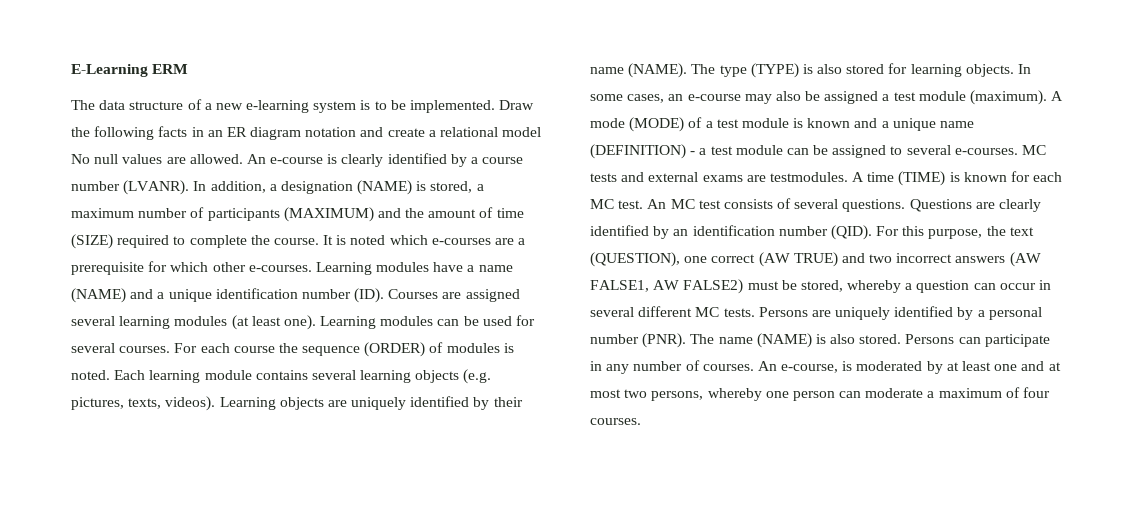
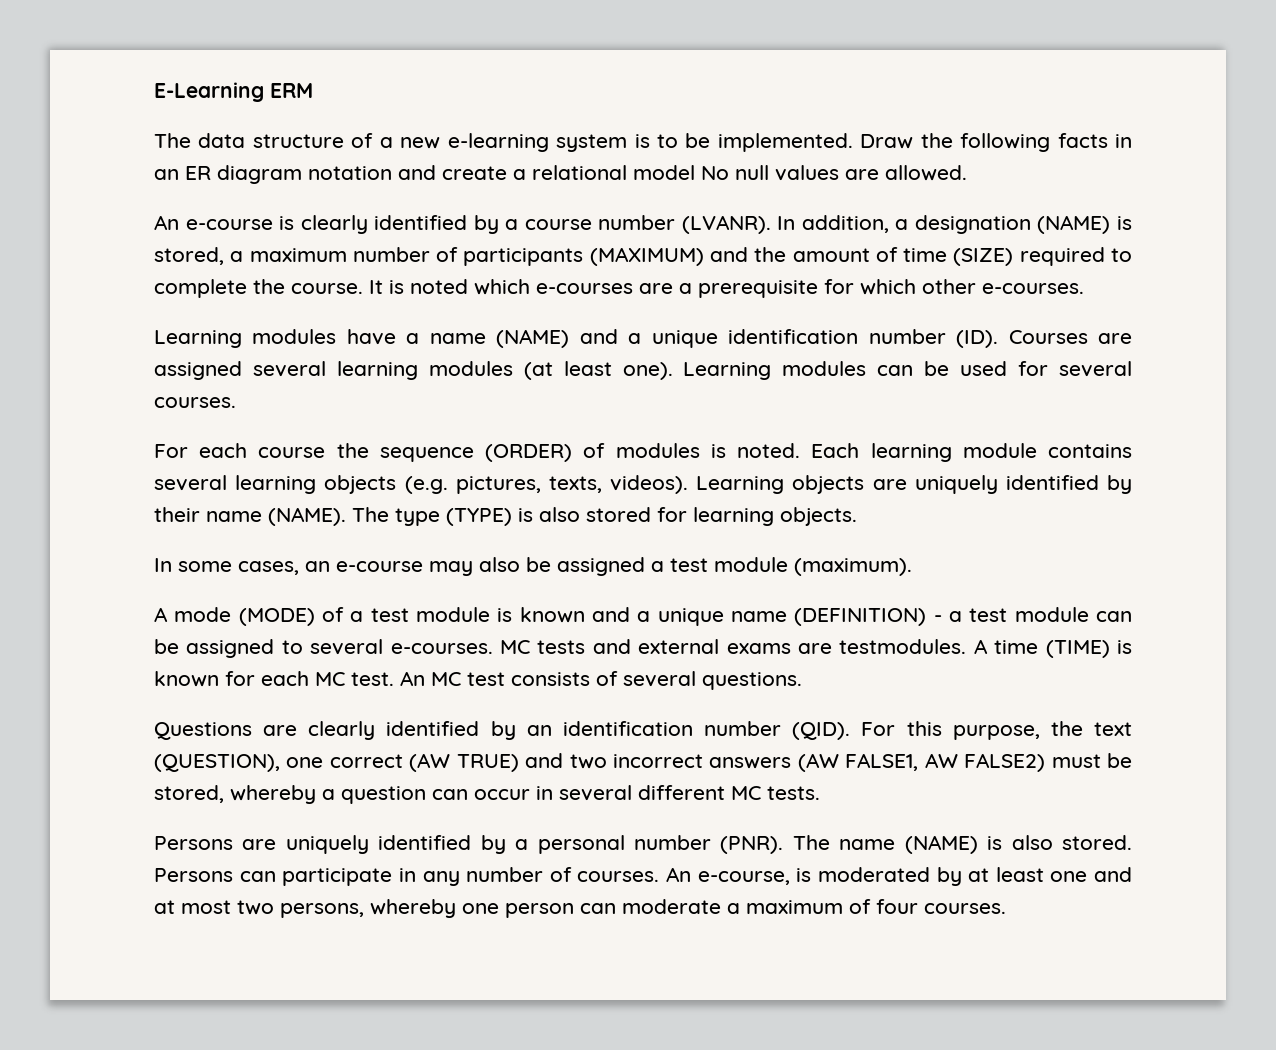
- Draw the following facts in an ER diagram notation and create a relational model No null values are allowed. An e-course is clearly identified by a course number (LVANR).
+ Draw the following facts in an ER diagram notation and create a relational model No null values are allowed.
+ An e-course is clearly identified by a course number (LVANR).
- It is noted which e-courses are a prerequisite for which other e-courses. Learning modules have a name (NAME) and a unique identification number (ID). Courses are assigned several learning modules (at least one).
+ It is noted which e-courses are a prerequisite for which other e-courses.
+ Learning modules have a name (NAME) and a unique identification number (ID). Courses are assigned several learning modules (at least one).
- Learning modules can be used for several courses. For each course the sequence (ORDER) of modules is noted.
+ Learning modules can be used for several courses.
+ For each course the sequence (ORDER) of modules is noted.
- The type (TYPE) is also stored for learning objects. In some cases, an e-course may also be assigned a test module (maximum). A mode (MODE) of a test module is known and a unique name (DEFINITION) - a test module can be assigned to several e-courses.
+ The type (TYPE) is also stored for learning objects.
+ In some cases, an e-course may also be assigned a test module (maximum).
+ A mode (MODE) of a test module is known and a unique name (DEFINITION) - a test module can be assigned to several e-courses.
- An MC test consists of several questions. Questions are clearly identified by an identification number (QID).
+ An MC test consists of several questions.
+ Questions are clearly identified by an identification number (QID).
- For this purpose, the text (QUESTION), one correct (AW TRUE) and two incorrect answers (AW FALSE1, AW FALSE2) must be stored, whereby a question can occur in several different MC tests. Persons are uniquely identified by a personal number (PNR).
+ For this purpose, the text (QUESTION), one correct (AW TRUE) and two incorrect answers (AW FALSE1, AW FALSE2) must be stored, whereby a question can occur in several different MC tests.
+ Persons are uniquely identified by a personal number (PNR).

